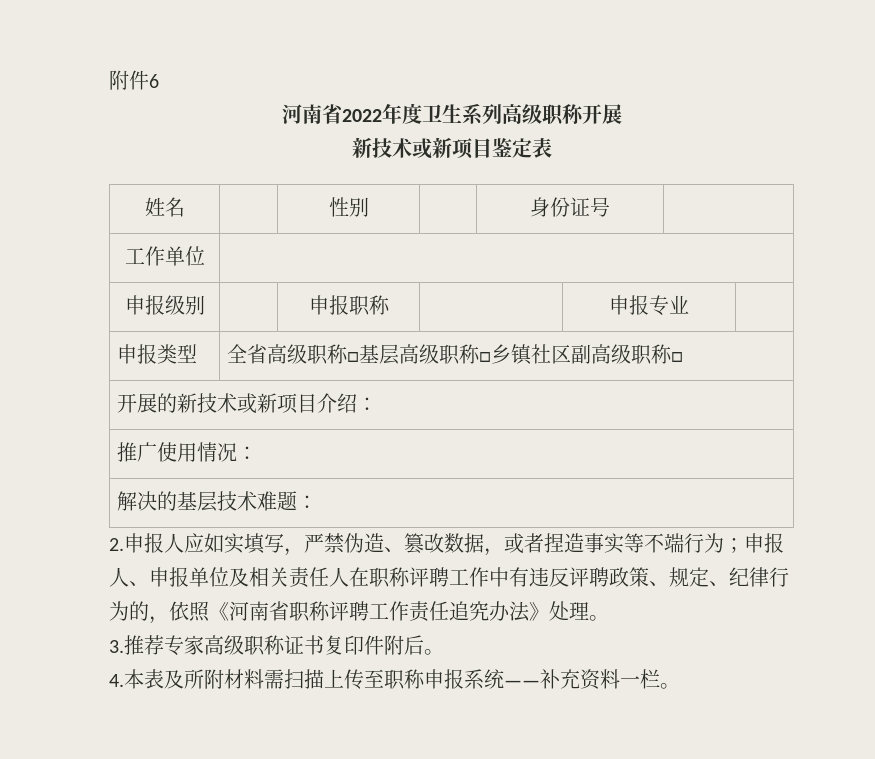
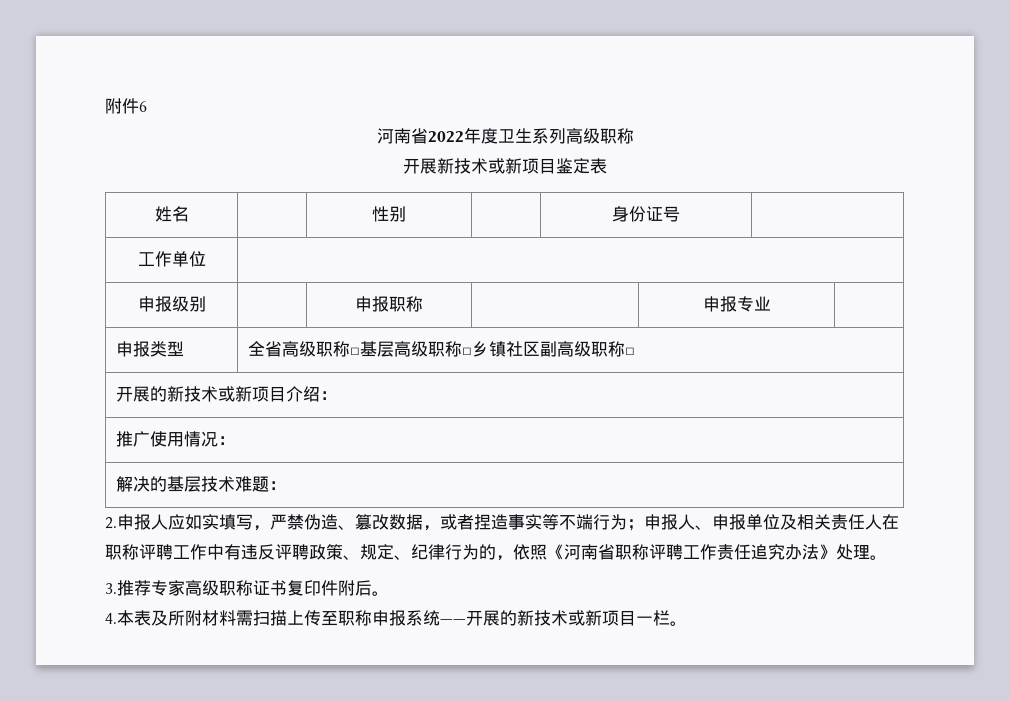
- 河南省2022年度卫生系列高级职称开展
- 新技术或新项目鉴定表
+ 河南省2022年度卫生系列高级职称
+ 开展新技术或新项目鉴定表
- 4.本表及所附材料需扫描上传至职称申报系统——补充资料一栏。
+ 4.本表及所附材料需扫描上传至职称申报系统——开展的新技术或新项目一栏。

